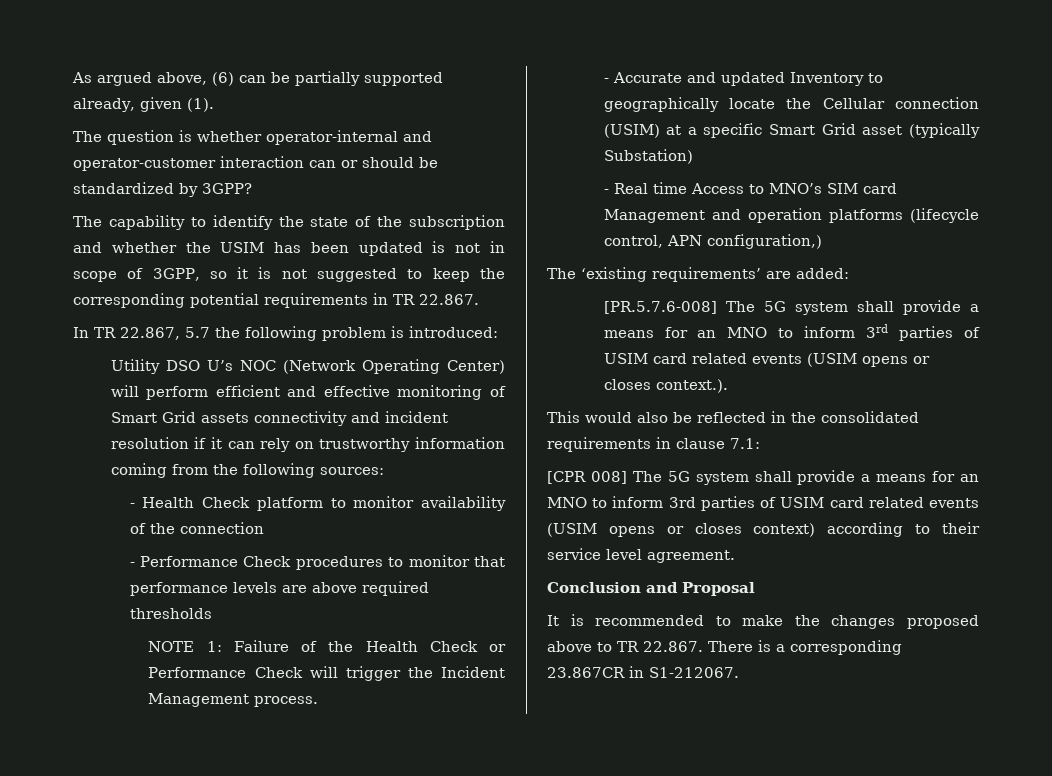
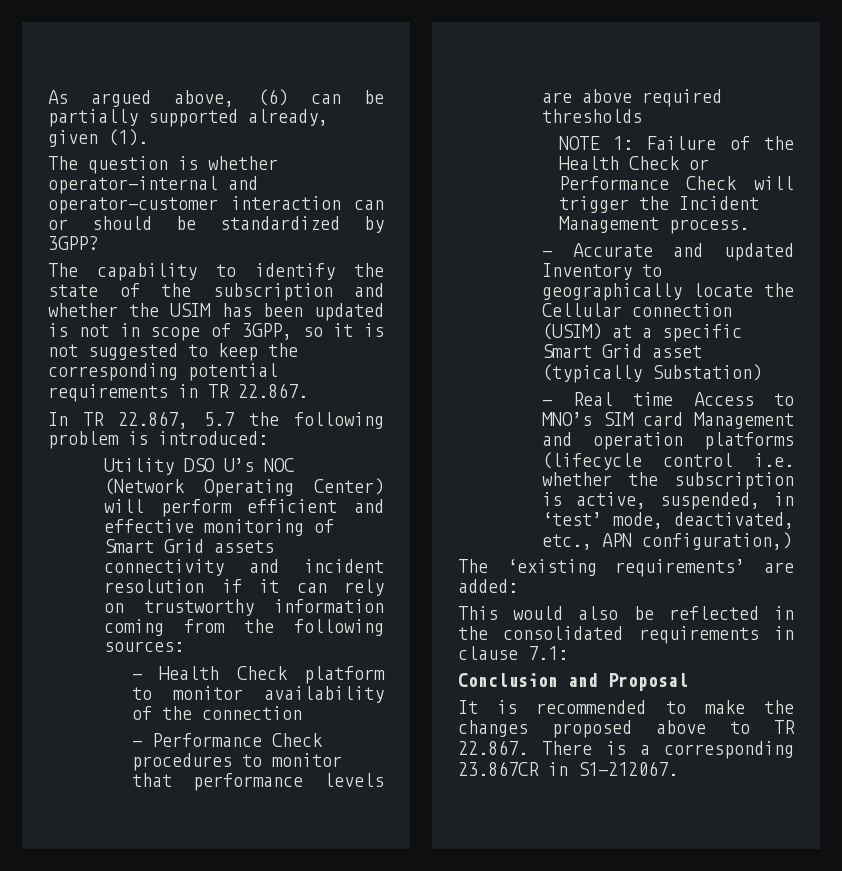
- - Real time Access to MNO’s SIM card Management and operation platforms (lifecycle control, APN configuration,)
+ - Real time Access to MNO’s SIM card Management and operation platforms (lifecycle control i.e. whether the subscription is active, suspended, in ‘test’ mode, deactivated, etc., APN configuration,)
- [PR.5.7.6-008] The 5G system shall provide a means for an MNO to inform 3rd parties of USIM card related events (USIM opens or closes context.).
- [CPR 008] The 5G system shall provide a means for an MNO to inform 3rd parties of USIM card related events (USIM opens or closes context) according to their service level agreement.

